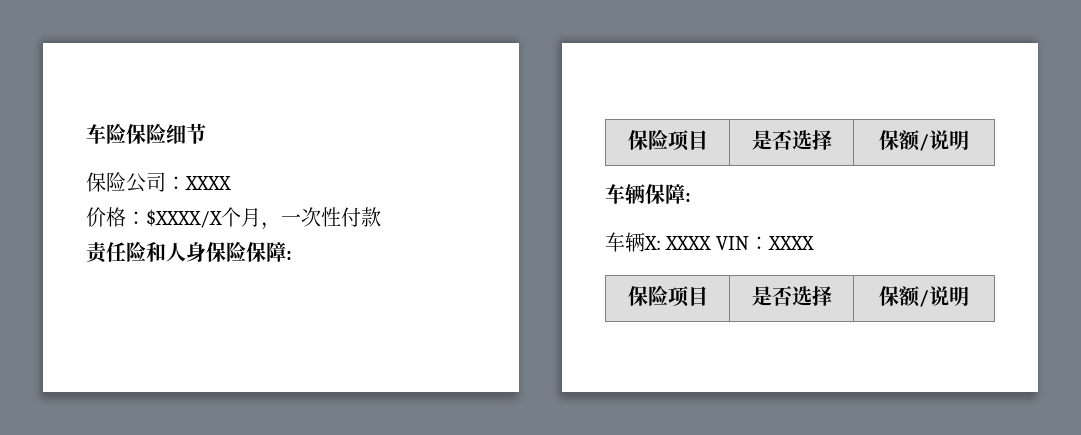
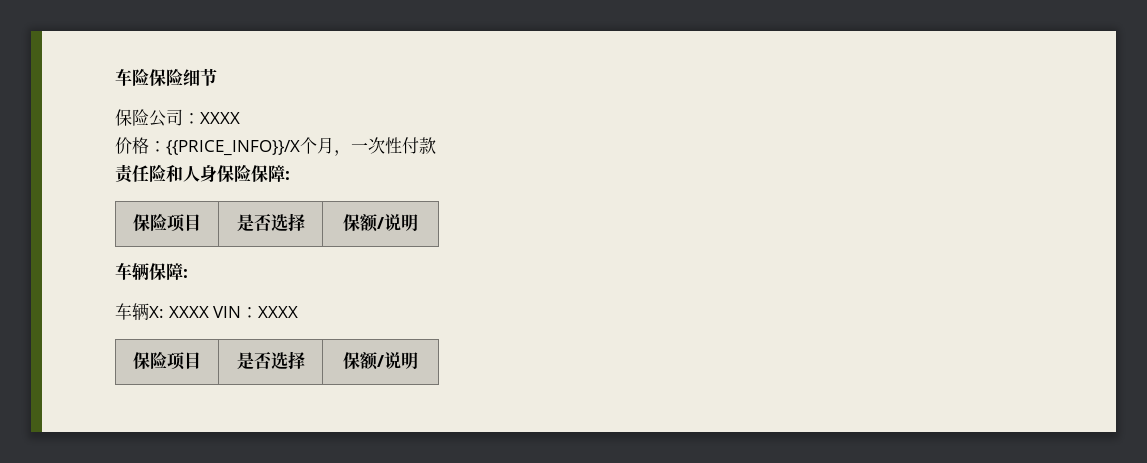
- 价格：$XXXX/X个月，一次性付款
+ 价格：{{PRICE_INFO}}/X个月，一次性付款

